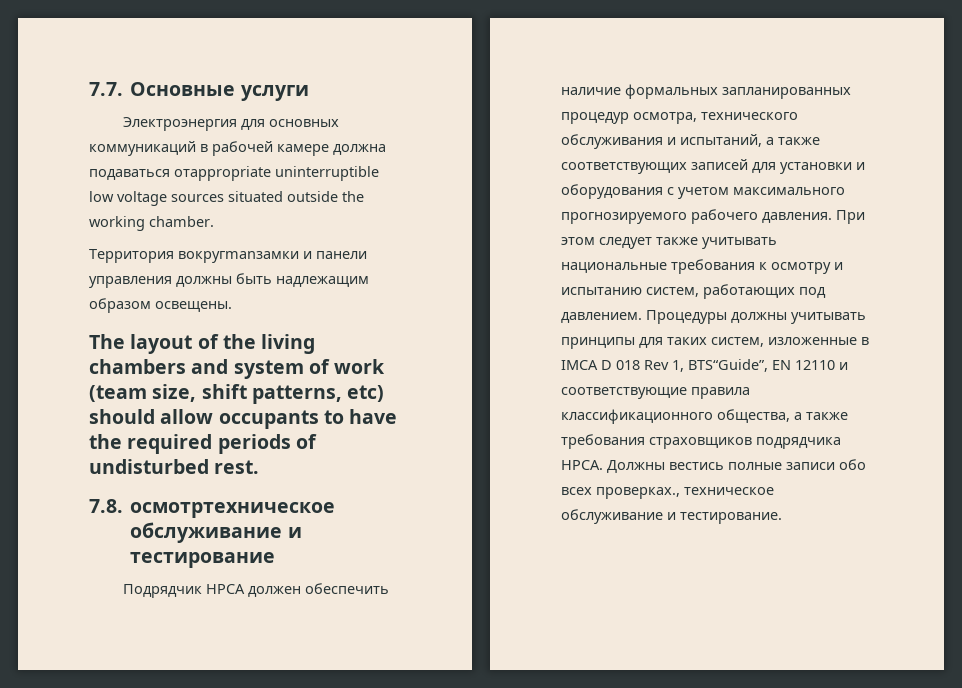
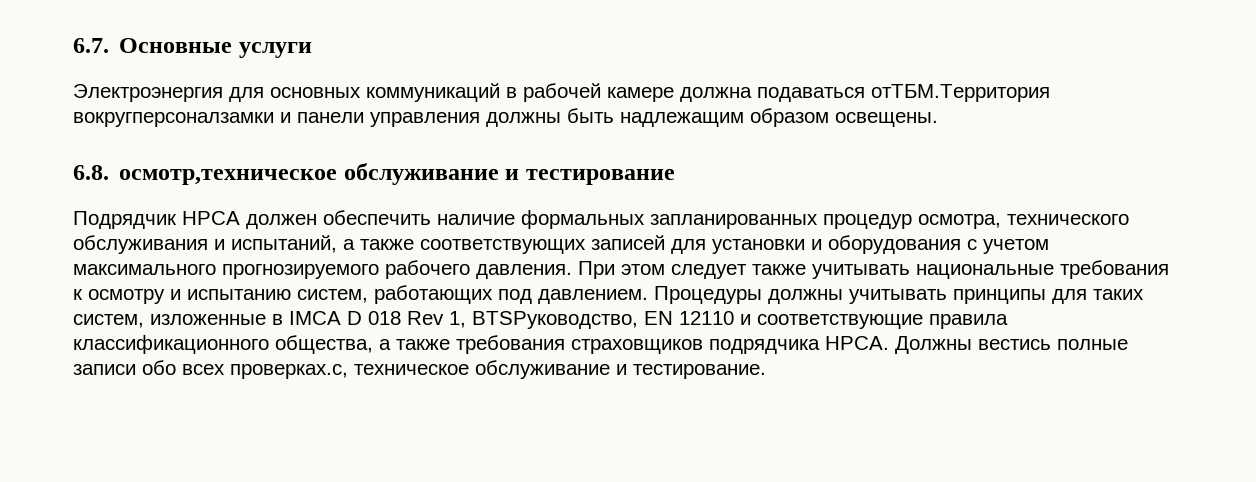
- 7.7. Основные услуги
+ 6.7. Основные услуги
- Электроэнергия для основных коммуникаций в рабочей камере должна подаваться отappropriate uninterruptible low voltage sources situated outside the working chamber.
- Территория вокругmanзамки и панели управления должны быть надлежащим образом освещены.
+ Электроэнергия для основных коммуникаций в рабочей камере должна подаваться отТБМ.Территория вокругперсоналзамки и панели управления должны быть надлежащим образом освещены.
- The layout of the living chambers and system of work (team size, shift patterns, etc) should allow occupants to have the required periods of undisturbed rest.
- 7.8. осмотртехническое обслуживание и тестирование
+ 6.8. осмотр,техническое обслуживание и тестирование
- Процедуры должны учитывать принципы для таких систем, изложенные в IMCA D 018 Rev 1, BTS“Guide”, EN 12110 и соответствующие правила классификационного общества, а также требования страховщиков подрядчика HPCA.
+ Процедуры должны учитывать принципы для таких систем, изложенные в IMCA D 018 Rev 1, BTSРуководство, EN 12110 и соответствующие правила классификационного общества, а также требования страховщиков подрядчика HPCA.
- Должны вестись полные записи обо всех проверках., техническое обслуживание и тестирование.
+ Должны вестись полные записи обо всех проверках.с, техническое обслуживание и тестирование.

